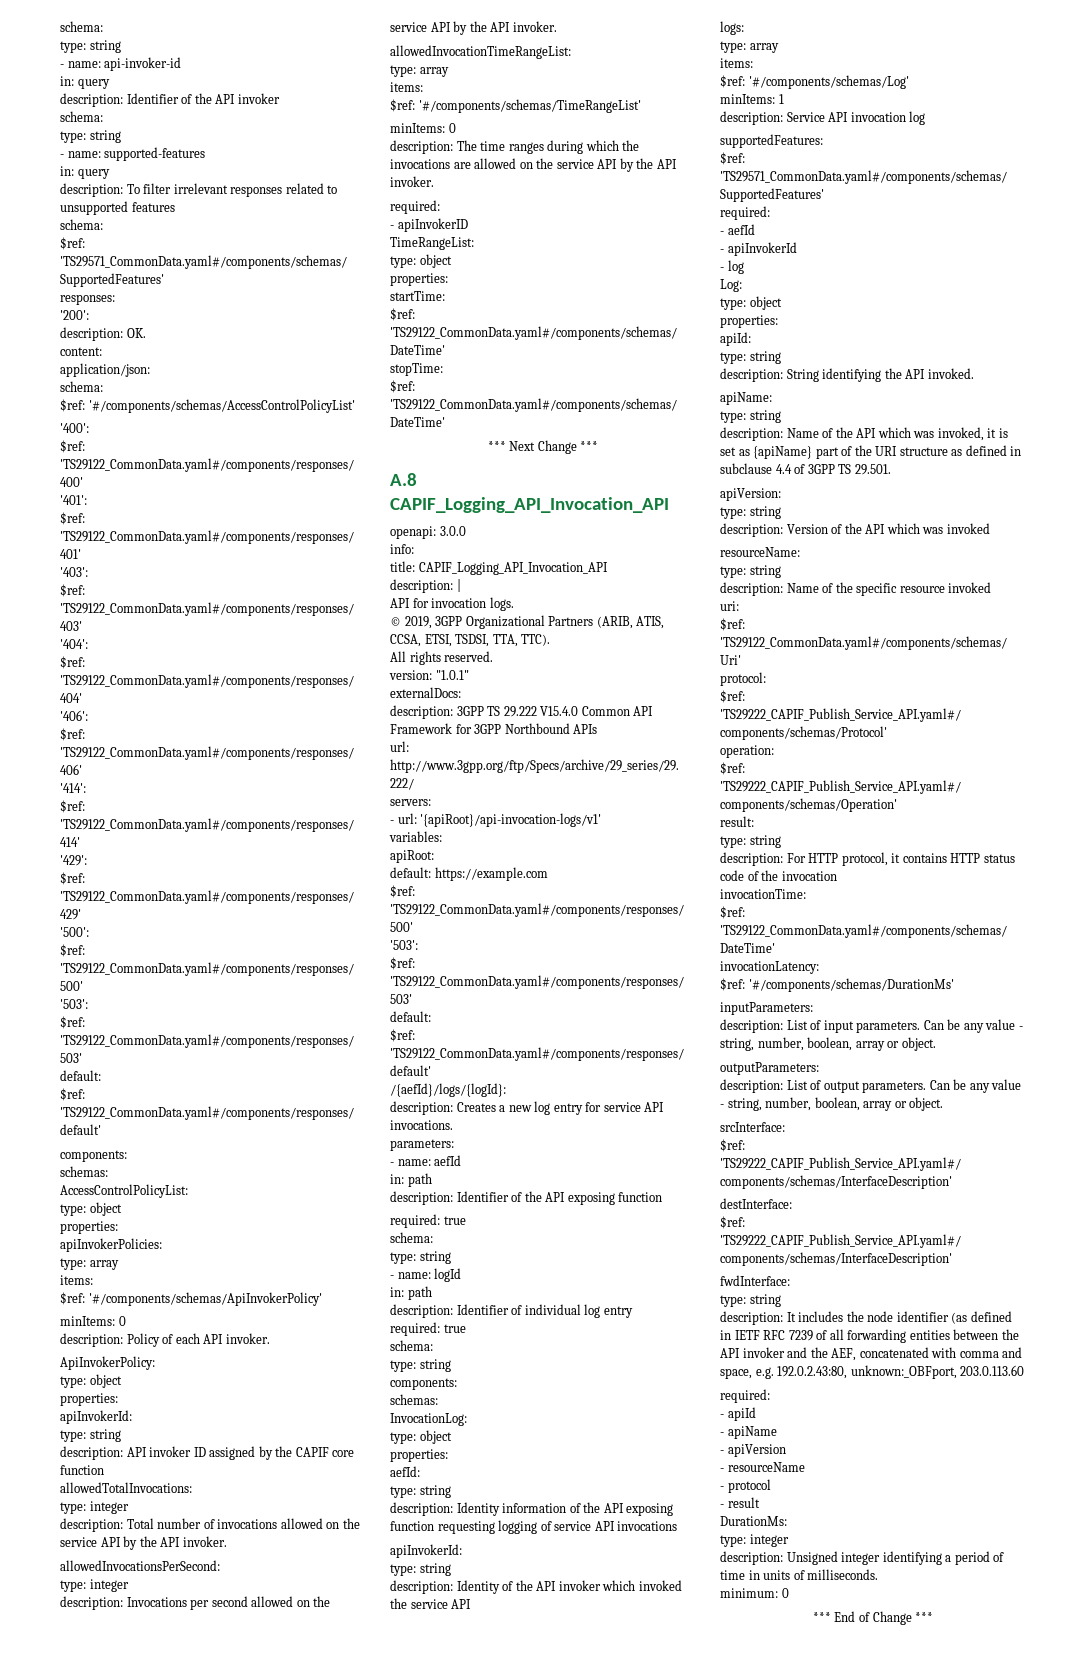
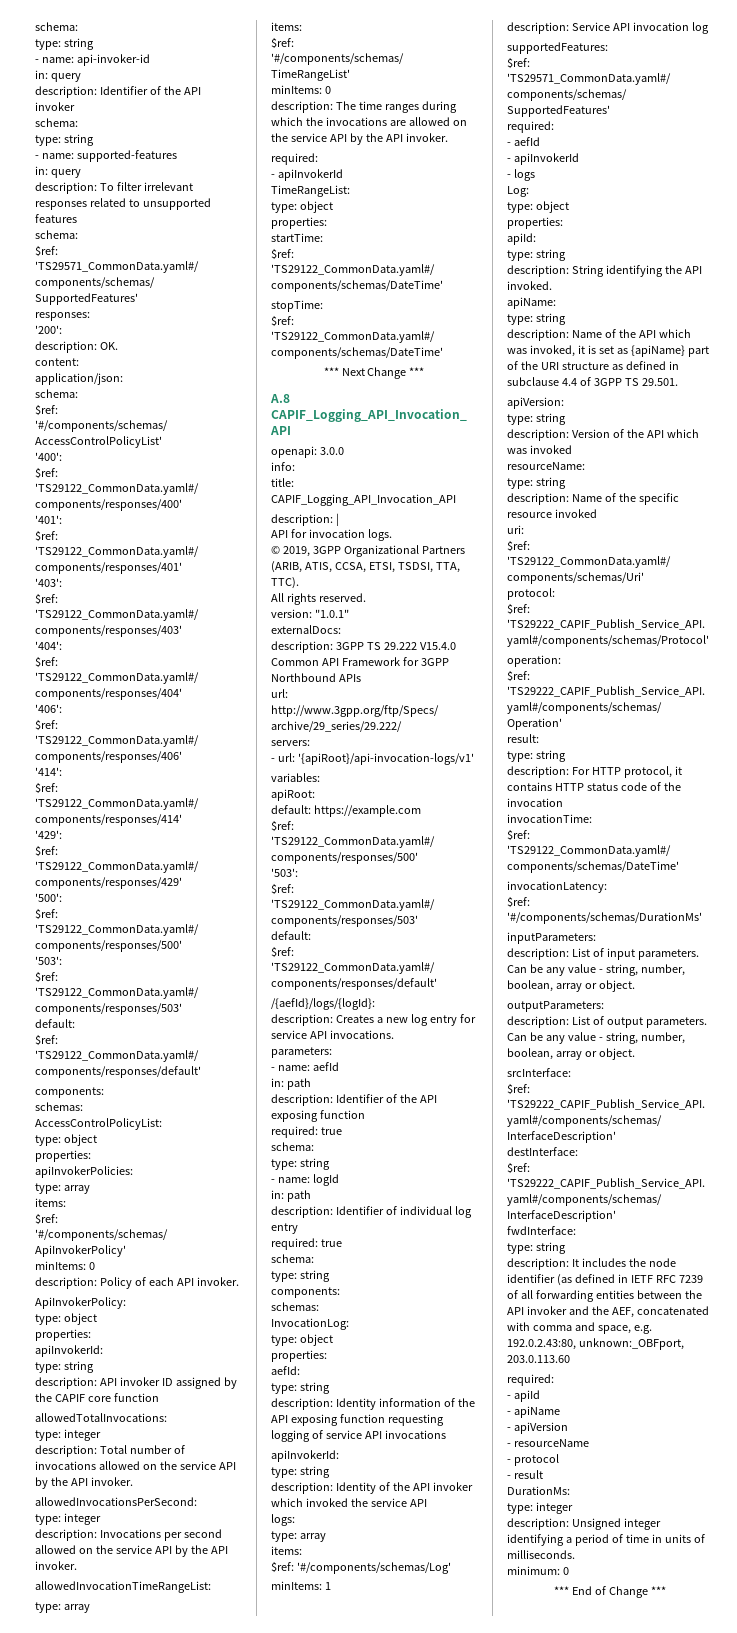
  description: The time ranges during which the invocations are allowed on the service API by the API invoker.
  required:
- - apiInvokerID
+ - apiInvokerId
- - log
+ - logs

